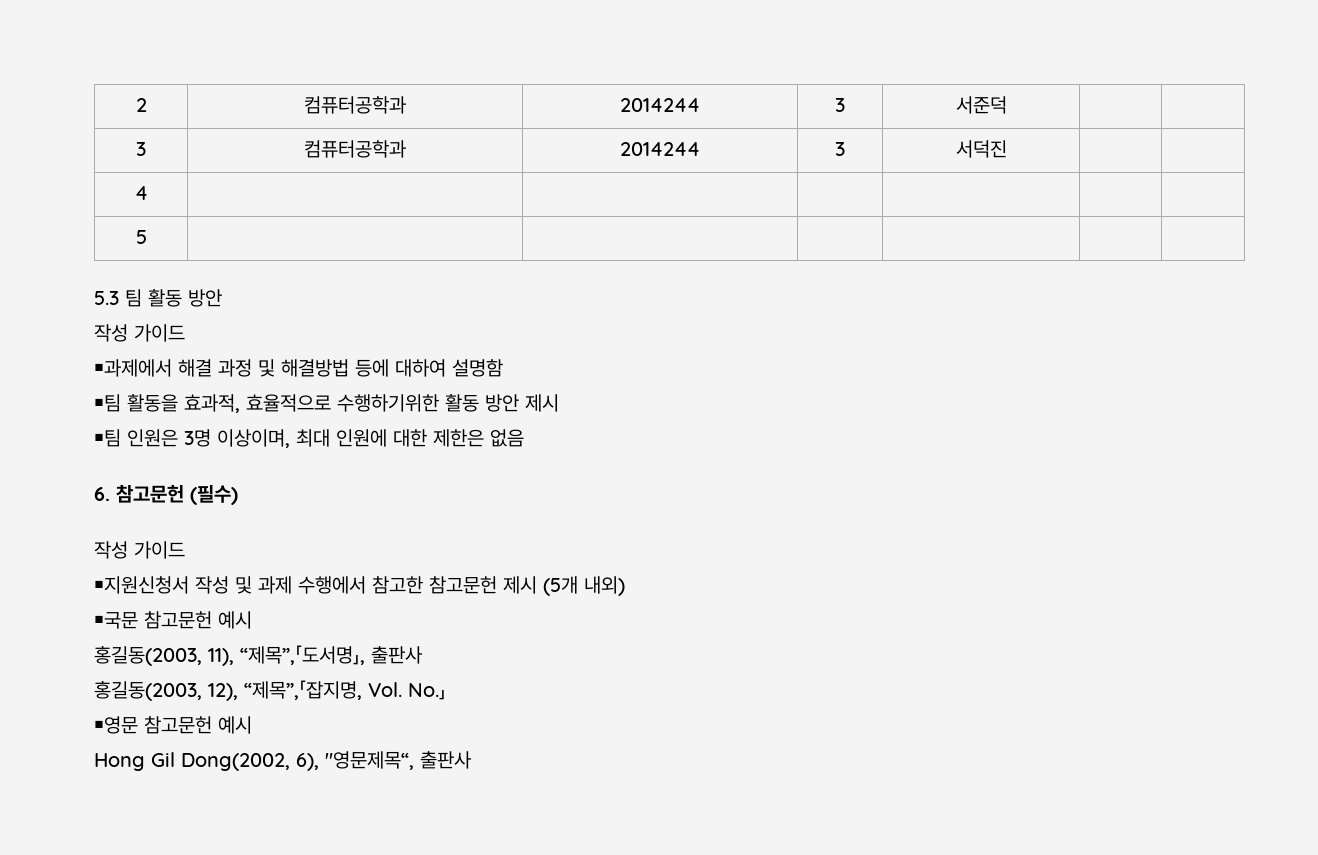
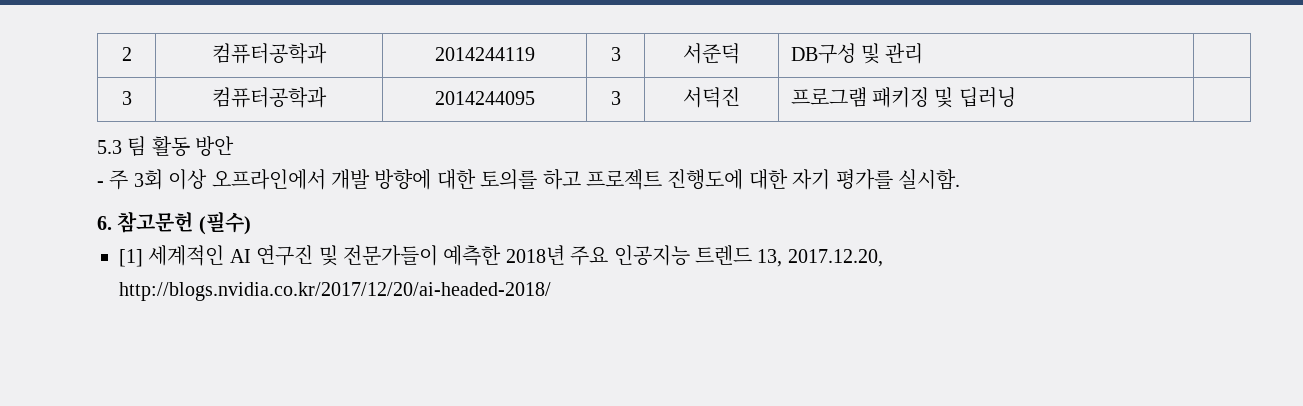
- 2 | 컴퓨터공학과 | 2014244 | 3 | 서준덕 | |
+ 2 | 컴퓨터공학과 | 2014244119 | 3 | 서준덕 | DB구성 및 관리 |
- 3 | 컴퓨터공학과 | 2014244 | 3 | 서덕진 | |
- 4 | | | | | |
- 5 | | | | | |
+ 3 | 컴퓨터공학과 | 2014244095 | 3 | 서덕진 | 프로그램 패키징 및 딥러닝 |
  5.3 팀 활동 방안
- 작성 가이드
- ￭과제에서 해결 과정 및 해결방법 등에 대하여 설명함
- ￭팀 활동을 효과적, 효율적으로 수행하기위한 활동 방안 제시
- ￭팀 인원은 3명 이상이며, 최대 인원에 대한 제한은 없음
+ - 주 3회 이상 오프라인에서 개발 방향에 대한 토의를 하고 프로젝트 진행도에 대한 자기 평가를 실시함.
  6. 참고문헌 (필수)
- 작성 가이드
- ￭지원신청서 작성 및 과제 수행에서 참고한 참고문헌 제시 (5개 내외)
- ￭국문 참고문헌 예시
- 홍길동(2003, 11), “제목”,「도서명」, 출판사
- 홍길동(2003, 12), “제목”,「잡지명, Vol. No.」
- ￭영문 참고문헌 예시
- Hong Gil Dong(2002, 6), "영문제목“, 출판사
+ [1] 세계적인 AI 연구진 및 전문가들이 예측한 2018년 주요 인공지능 트렌드 13, 2017.12.20, http://blogs.nvidia.co.kr/2017/12/20/ai-headed-2018/

